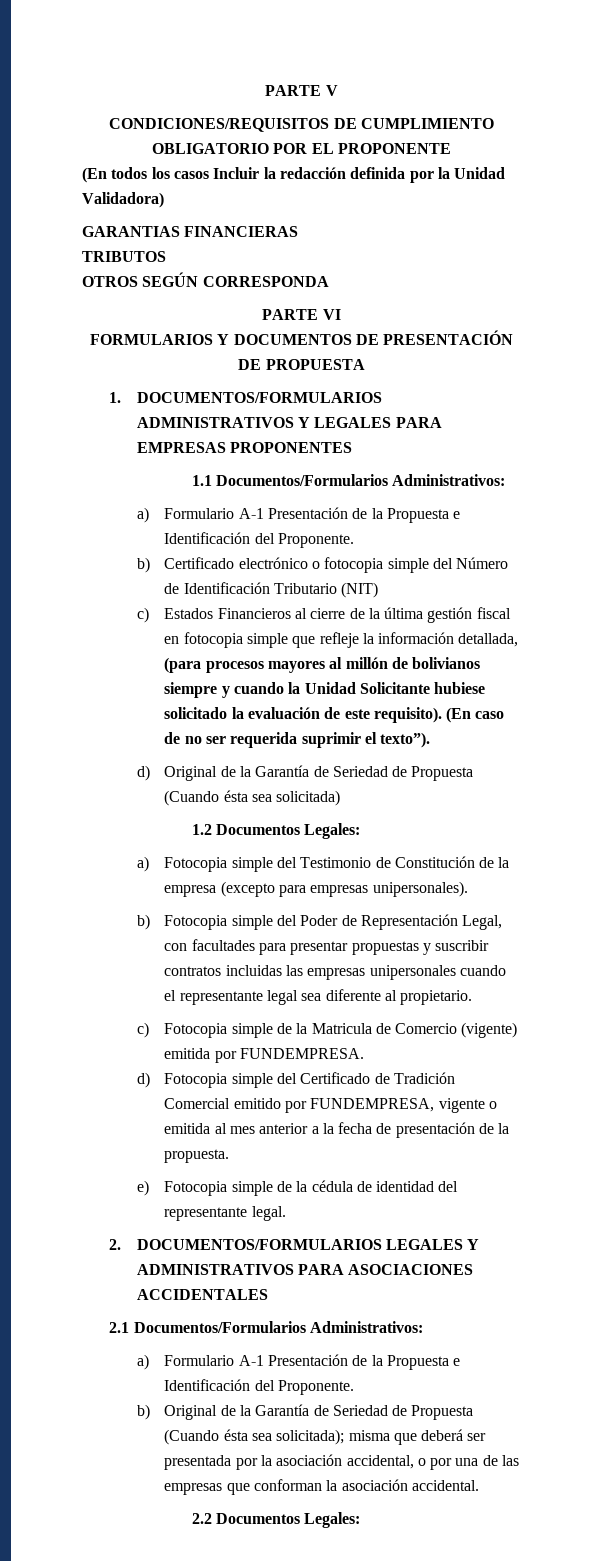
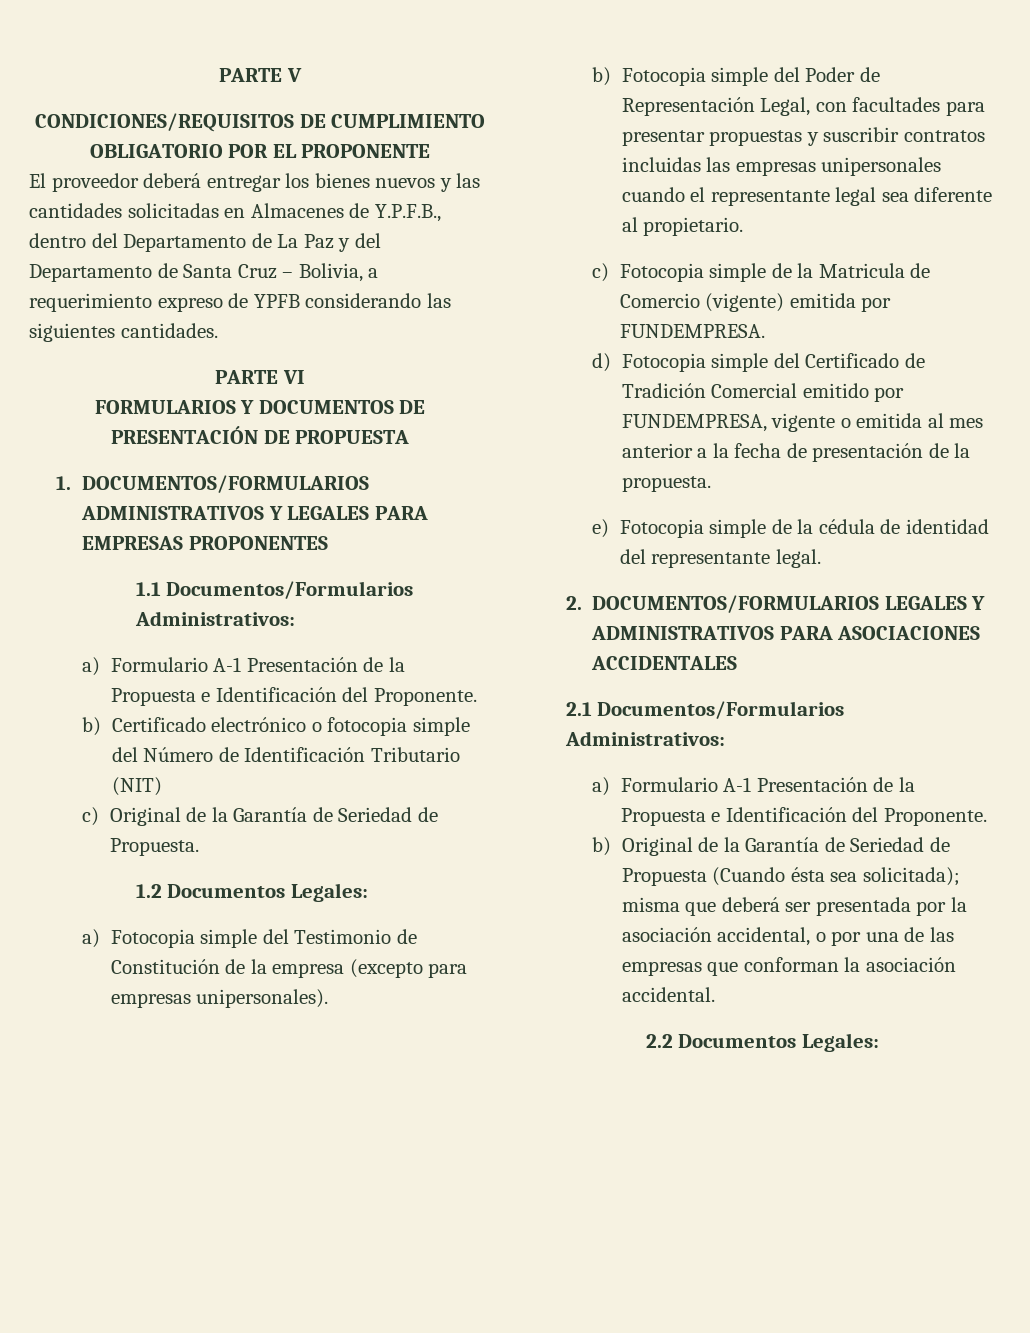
- (En todos los casos Incluir la redacción definida por la Unidad Validadora)
- GARANTIAS FINANCIERAS
- TRIBUTOS
- OTROS SEGÚN CORRESPONDA
+ El proveedor deberá entregar los bienes nuevos y las cantidades solicitadas en Almacenes de Y.P.F.B., dentro del Departamento de La Paz y del Departamento de Santa Cruz – Bolivia, a requerimiento expreso de YPFB considerando las siguientes cantidades.
- c) Estados Financieros al cierre de la última gestión fiscal en fotocopia simple que refleje la información detallada, (para procesos mayores al millón de bolivianos siempre y cuando la Unidad Solicitante hubiese solicitado la evaluación de este requisito). (En caso de no ser requerida suprimir el texto”).
- d) Original de la Garantía de Seriedad de Propuesta (Cuando ésta sea solicitada)
+ c) Original de la Garantía de Seriedad de Propuesta.

